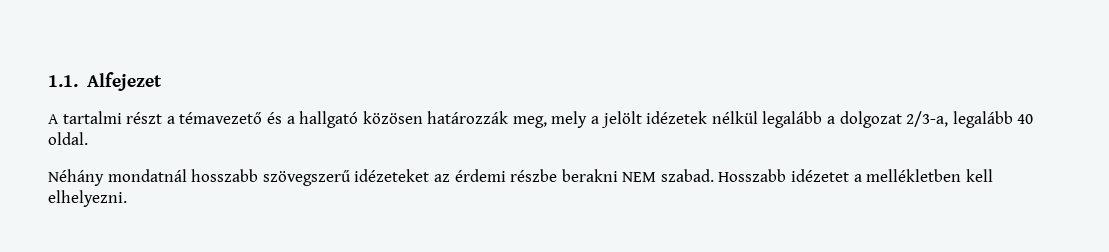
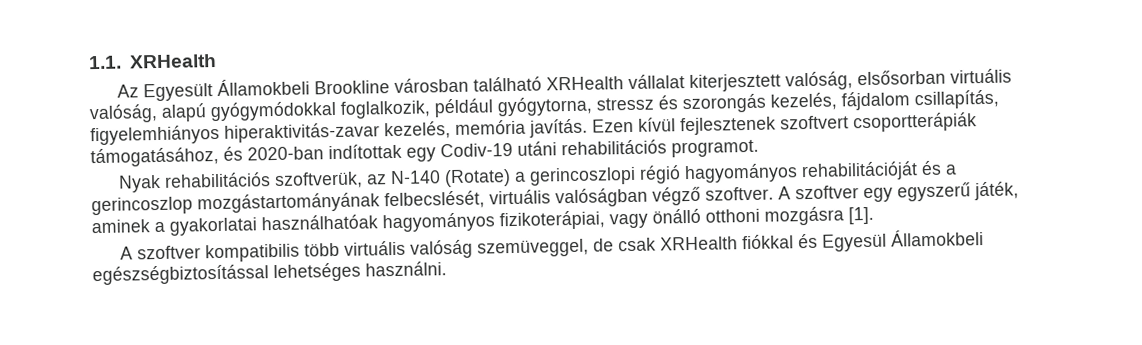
- 1.1. Alfejezet
- A tartalmi részt a témavezető és a hallgató közösen határozzák meg, mely a jelölt idézetek nélkül legalább a dolgozat 2/3-a, legalább 40 oldal.
- Néhány mondatnál hosszabb szövegszerű idézeteket az érdemi részbe berakni NEM szabad. Hosszabb idézetet a mellékletben kell elhelyezni.
+ 1.1. XRHealth
+ Az Egyesült Államokbeli Brookline városban található XRHealth vállalat kiterjesztett valóság, elsősorban virtuális valóság, alapú gyógymódokkal foglalkozik, például gyógytorna, stressz és szorongás kezelés, fájdalom csillapítás, figyelemhiányos hiperaktivitás-zavar kezelés, memória javítás. Ezen kívül fejlesztenek szoftvert csoportterápiák támogatásához, és 2020-ban indítottak egy Codiv-19 utáni rehabilitációs programot.
+ Nyak rehabilitációs szoftverük, az N-140 (Rotate) a gerincoszlopi régió hagyományos rehabilitációját és a gerincoszlop mozgástartományának felbecslését, virtuális valóságban végző szoftver. A szoftver egy egyszerű játék, aminek a gyakorlatai használhatóak hagyományos fizikoterápiai, vagy önálló otthoni mozgásra [1].
+ A szoftver kompatibilis több virtuális valóság szemüveggel, de csak XRHealth fiókkal és Egyesül Államokbeli egészségbiztosítással lehetséges használni.

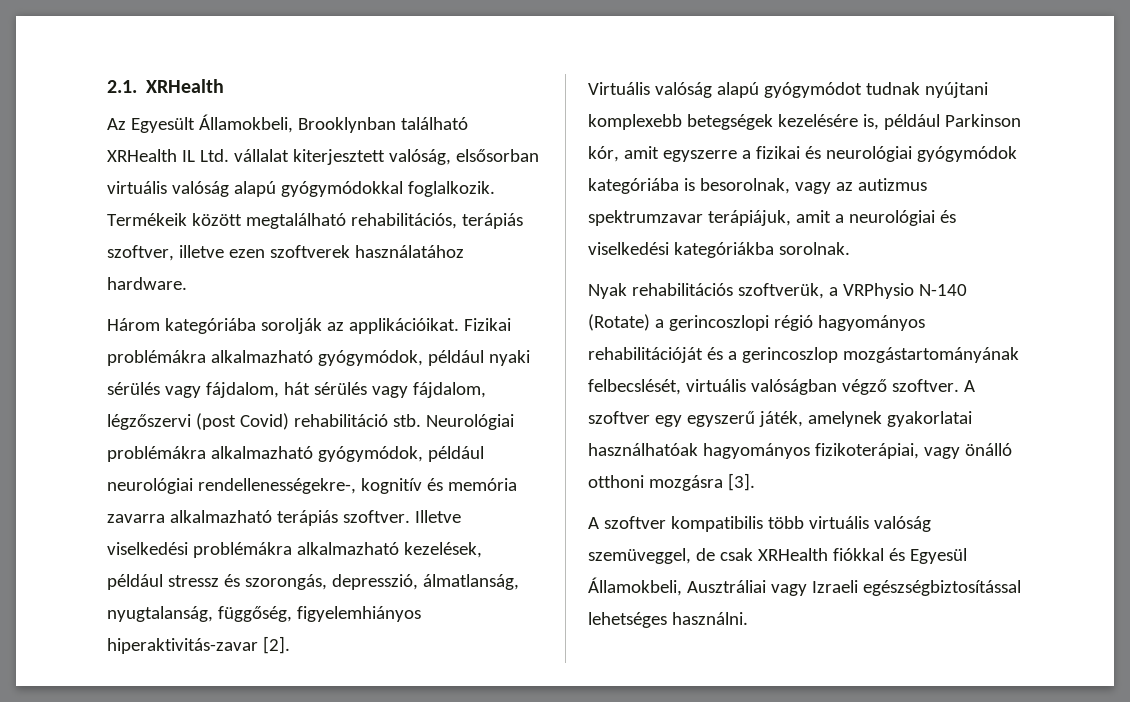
- 1.1. XRHealth
+ 2.1. XRHealth
- Az Egyesült Államokbeli Brookline városban található XRHealth vállalat kiterjesztett valóság, elsősorban virtuális valóság, alapú gyógymódokkal foglalkozik, például gyógytorna, stressz és szorongás kezelés, fájdalom csillapítás, figyelemhiányos hiperaktivitás-zavar kezelés, memória javítás. Ezen kívül fejlesztenek szoftvert csoportterápiák támogatásához, és 2020-ban indítottak egy Codiv-19 utáni rehabilitációs programot.
+ Az Egyesült Államokbeli, Brooklynban található XRHealth IL Ltd. vállalat kiterjesztett valóság, elsősorban virtuális valóság alapú gyógymódokkal foglalkozik. Termékeik között megtalálható rehabilitációs, terápiás szoftver, illetve ezen szoftverek használatához hardware.
+ Három kategóriába sorolják az applikációikat. Fizikai problémákra alkalmazható gyógymódok, például nyaki sérülés vagy fájdalom, hát sérülés vagy fájdalom, légzőszervi (post Covid) rehabilitáció stb. Neurológiai problémákra alkalmazható gyógymódok, például neurológiai rendellenességekre-, kognitív és memória zavarra alkalmazható terápiás szoftver. Illetve viselkedési problémákra alkalmazható kezelések, például stressz és szorongás, depresszió, álmatlanság, nyugtalanság, függőség, figyelemhiányos hiperaktivitás-zavar [2].
+ Virtuális valóság alapú gyógymódot tudnak nyújtani komplexebb betegségek kezelésére is, például Parkinson kór, amit egyszerre a fizikai és neurológiai gyógymódok kategóriába is besorolnak, vagy az autizmus spektrumzavar terápiájuk, amit a neurológiai és viselkedési kategóriákba sorolnak.
- Nyak rehabilitációs szoftverük, az N-140 (Rotate) a gerincoszlopi régió hagyományos rehabilitációját és a gerincoszlop mozgástartományának felbecslését, virtuális valóságban végző szoftver.
+ Nyak rehabilitációs szoftverük, a VRPhysio N-140 (Rotate) a gerincoszlopi régió hagyományos rehabilitációját és a gerincoszlop mozgástartományának felbecslését, virtuális valóságban végző szoftver.
- A szoftver egy egyszerű játék, aminek a gyakorlatai használhatóak hagyományos fizikoterápiai, vagy önálló otthoni mozgásra [1].
+ A szoftver egy egyszerű játék, amelynek gyakorlatai használhatóak hagyományos fizikoterápiai, vagy önálló otthoni mozgásra [3].
- A szoftver kompatibilis több virtuális valóság szemüveggel, de csak XRHealth fiókkal és Egyesül Államokbeli egészségbiztosítással lehetséges használni.
+ A szoftver kompatibilis több virtuális valóság szemüveggel, de csak XRHealth fiókkal és Egyesül Államokbeli, Ausztráliai vagy Izraeli egészségbiztosítással lehetséges használni.

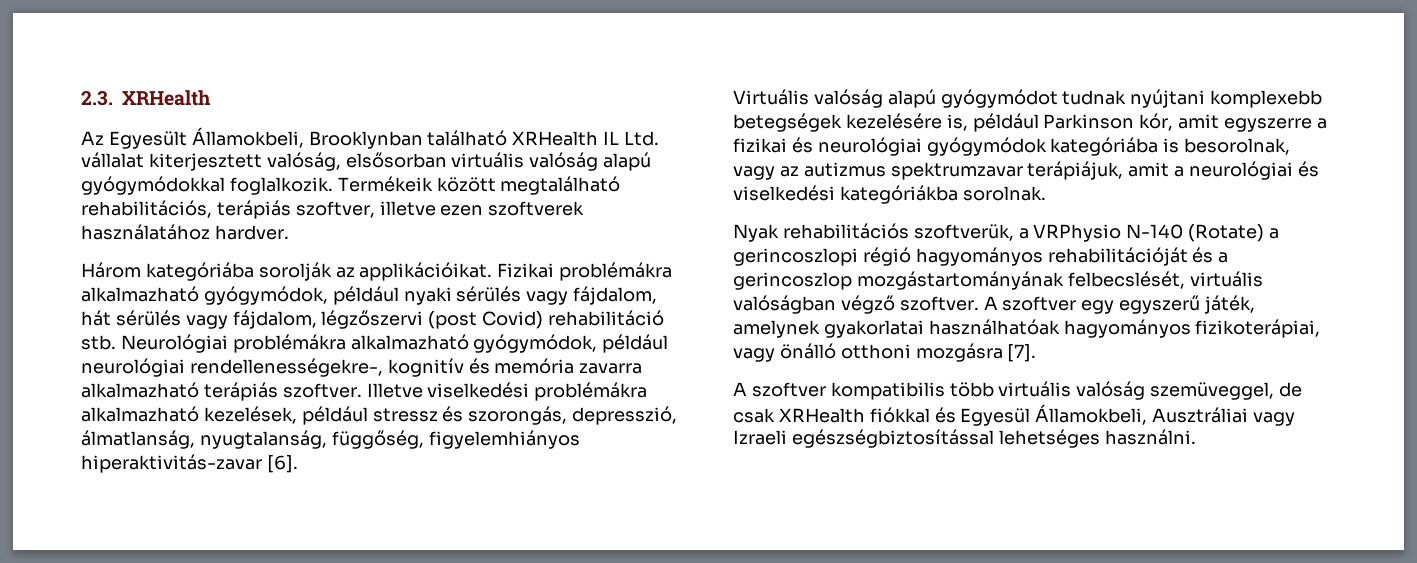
- 2.1. XRHealth
+ 2.3. XRHealth
- Termékeik között megtalálható rehabilitációs, terápiás szoftver, illetve ezen szoftverek használatához hardware.
+ Termékeik között megtalálható rehabilitációs, terápiás szoftver, illetve ezen szoftverek használatához hardver.
- Illetve viselkedési problémákra alkalmazható kezelések, például stressz és szorongás, depresszió, álmatlanság, nyugtalanság, függőség, figyelemhiányos hiperaktivitás-zavar [2].
+ Illetve viselkedési problémákra alkalmazható kezelések, például stressz és szorongás, depresszió, álmatlanság, nyugtalanság, függőség, figyelemhiányos hiperaktivitás-zavar [6].
- A szoftver egy egyszerű játék, amelynek gyakorlatai használhatóak hagyományos fizikoterápiai, vagy önálló otthoni mozgásra [3].
+ A szoftver egy egyszerű játék, amelynek gyakorlatai használhatóak hagyományos fizikoterápiai, vagy önálló otthoni mozgásra [7].

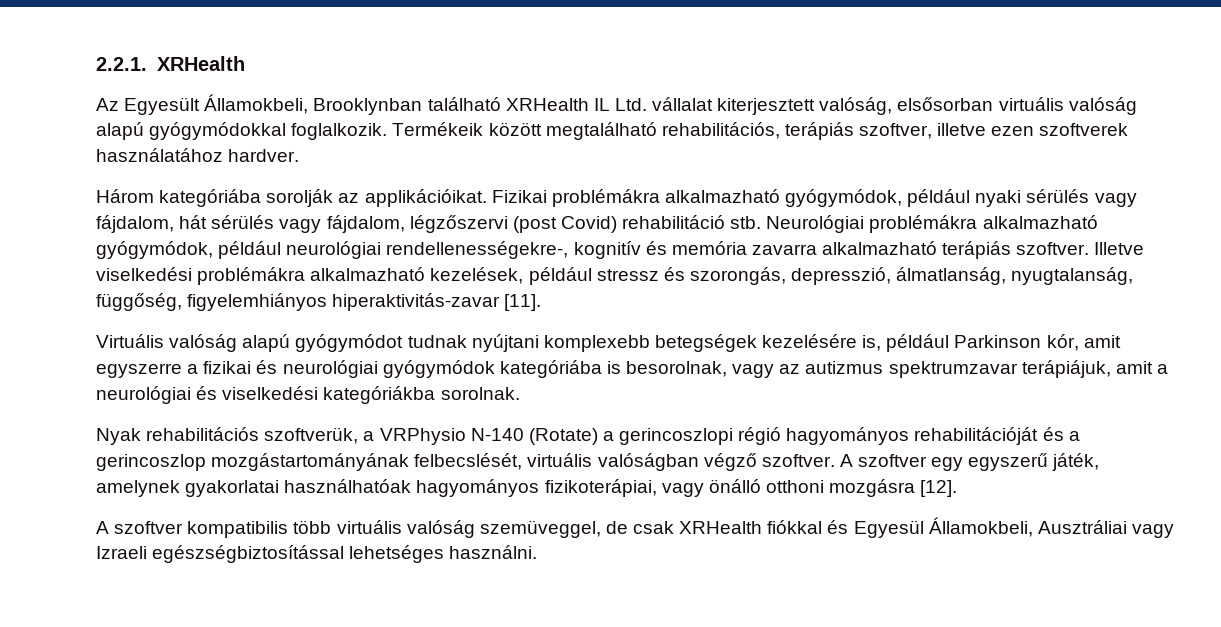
- 2.3. XRHealth
+ 2.2.1. XRHealth
- Illetve viselkedési problémákra alkalmazható kezelések, például stressz és szorongás, depresszió, álmatlanság, nyugtalanság, függőség, figyelemhiányos hiperaktivitás-zavar [6].
+ Illetve viselkedési problémákra alkalmazható kezelések, például stressz és szorongás, depresszió, álmatlanság, nyugtalanság, függőség, figyelemhiányos hiperaktivitás-zavar [11].
- A szoftver egy egyszerű játék, amelynek gyakorlatai használhatóak hagyományos fizikoterápiai, vagy önálló otthoni mozgásra [7].
+ A szoftver egy egyszerű játék, amelynek gyakorlatai használhatóak hagyományos fizikoterápiai, vagy önálló otthoni mozgásra [12].

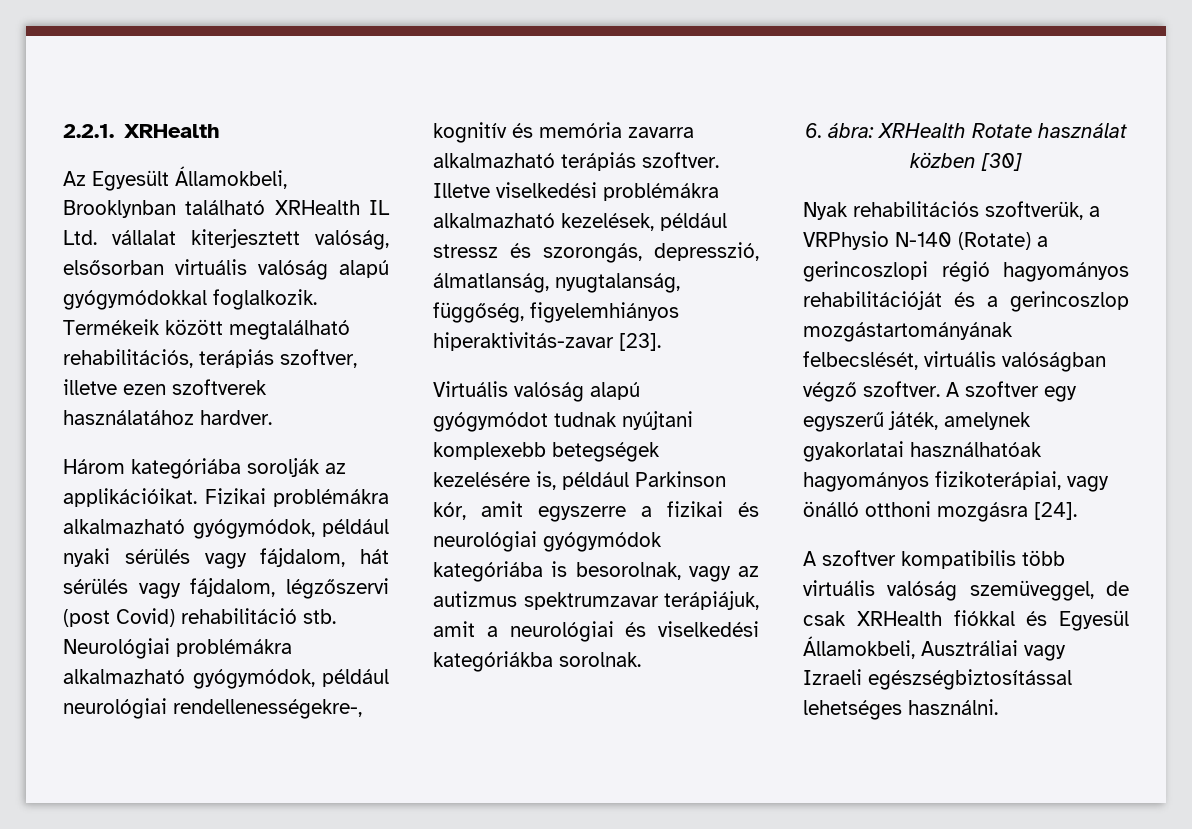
- Illetve viselkedési problémákra alkalmazható kezelések, például stressz és szorongás, depresszió, álmatlanság, nyugtalanság, függőség, figyelemhiányos hiperaktivitás-zavar [11].
+ Illetve viselkedési problémákra alkalmazható kezelések, például stressz és szorongás, depresszió, álmatlanság, nyugtalanság, függőség, figyelemhiányos hiperaktivitás-zavar [23].
+ 6. ábra: XRHealth Rotate használat közben [30]
- A szoftver egy egyszerű játék, amelynek gyakorlatai használhatóak hagyományos fizikoterápiai, vagy önálló otthoni mozgásra [12].
+ A szoftver egy egyszerű játék, amelynek gyakorlatai használhatóak hagyományos fizikoterápiai, vagy önálló otthoni mozgásra [24].

